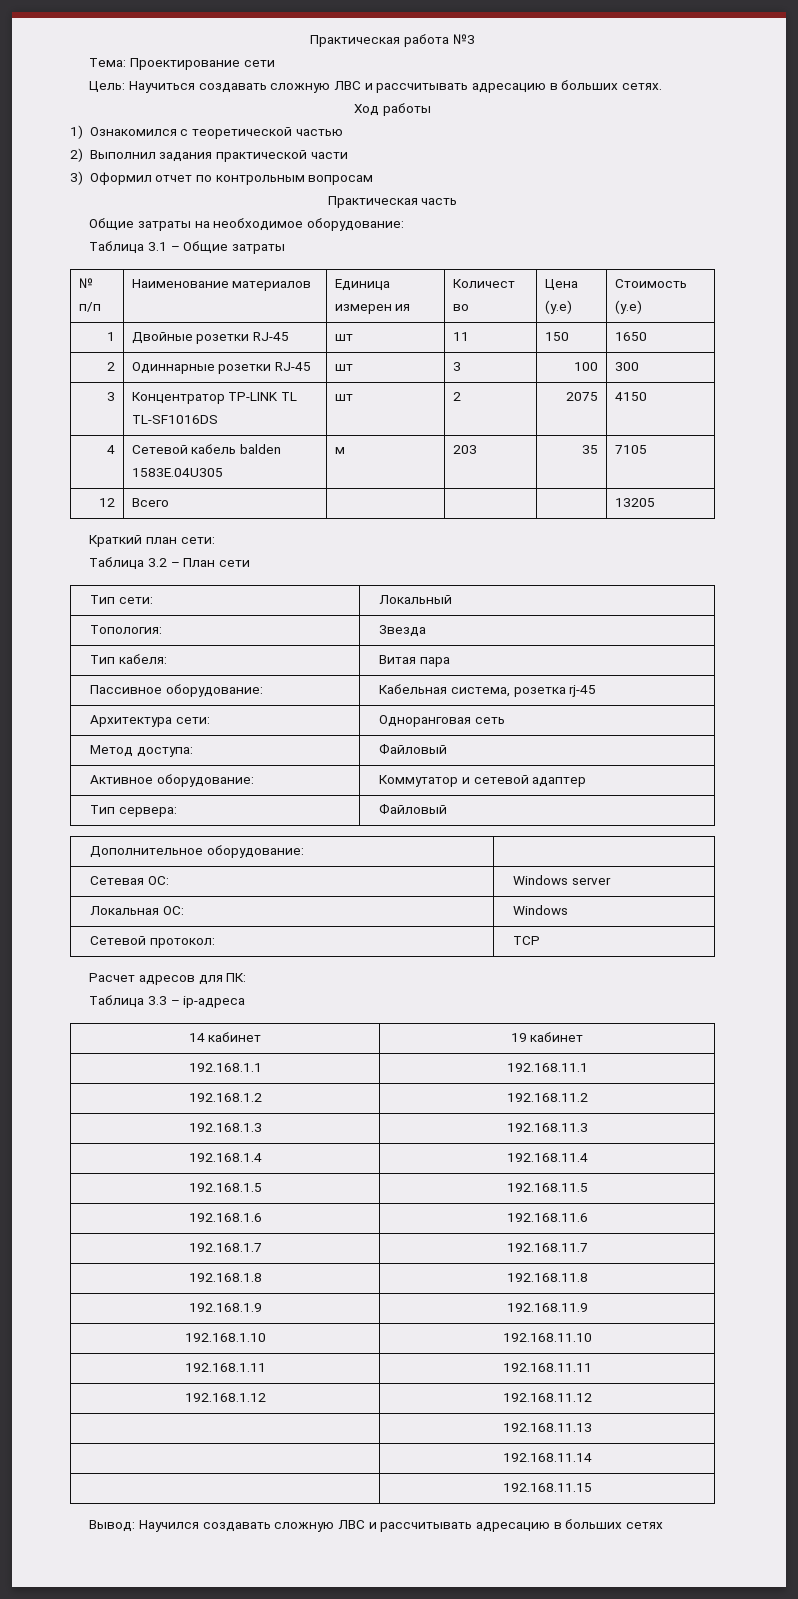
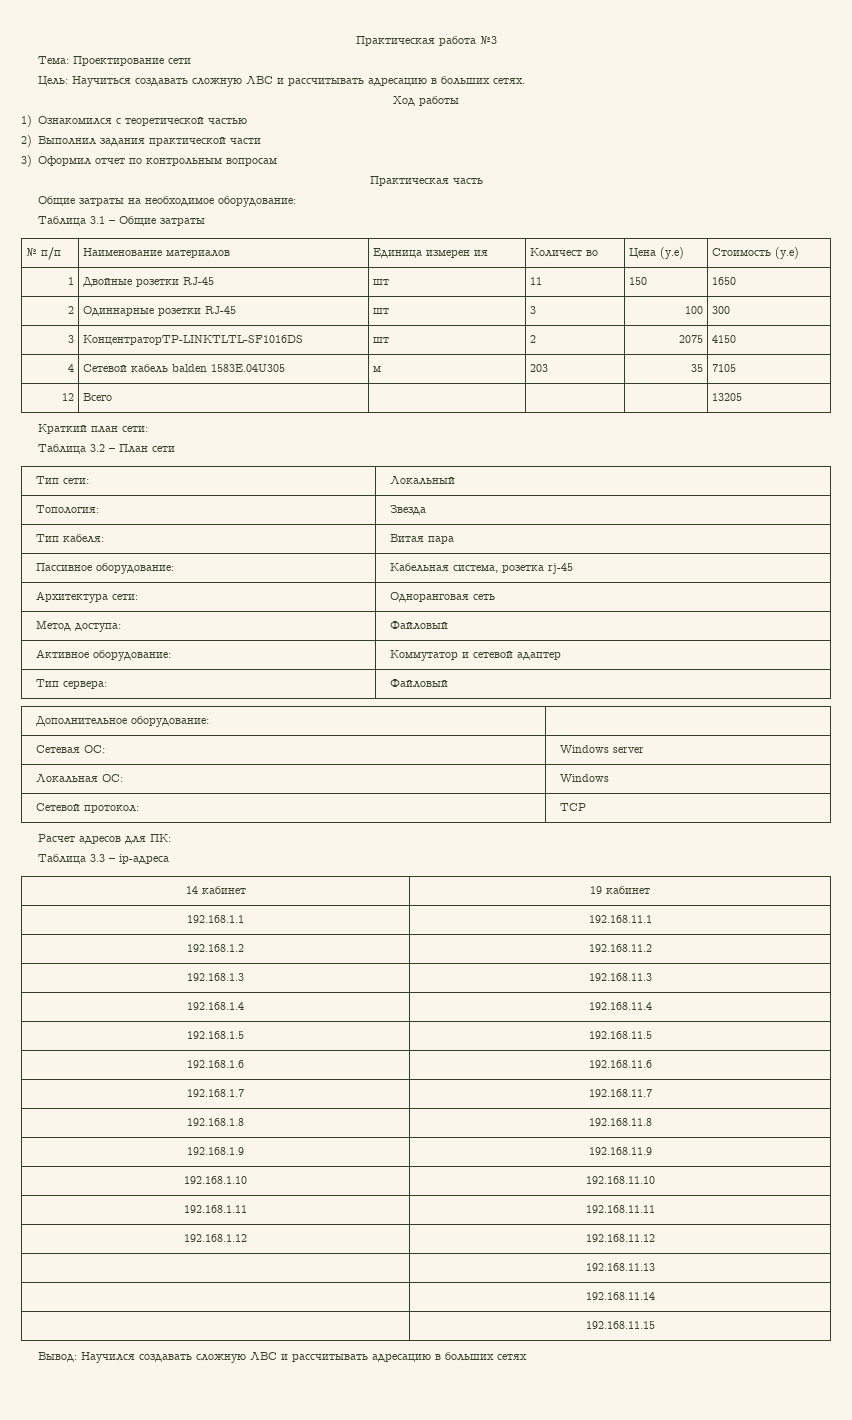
- 3 | Концентратор TP-LINK TL TL-SF1016DS | шт | 2 | 2075 | 4150
+ 3 | КонцентраторTP-LINKTLTL-SF1016DS | шт | 2 | 2075 | 4150

